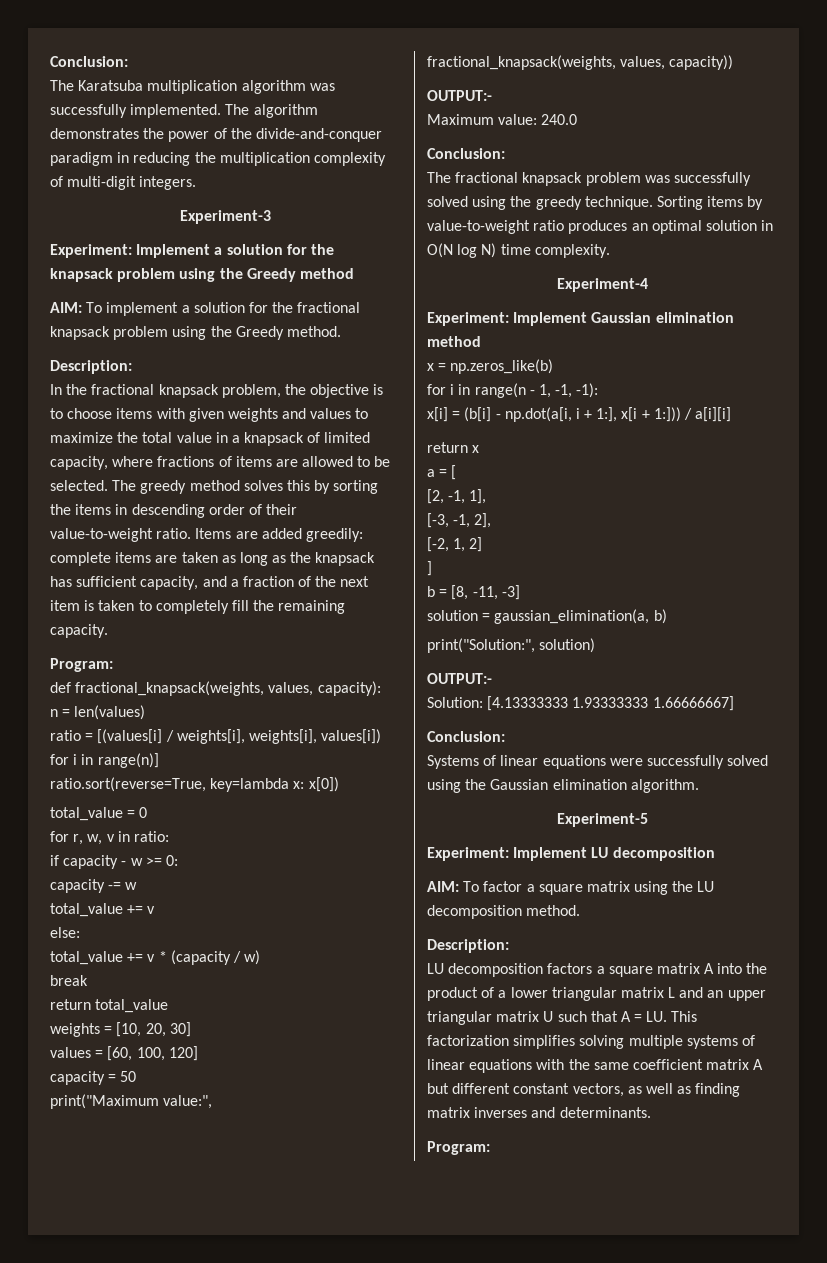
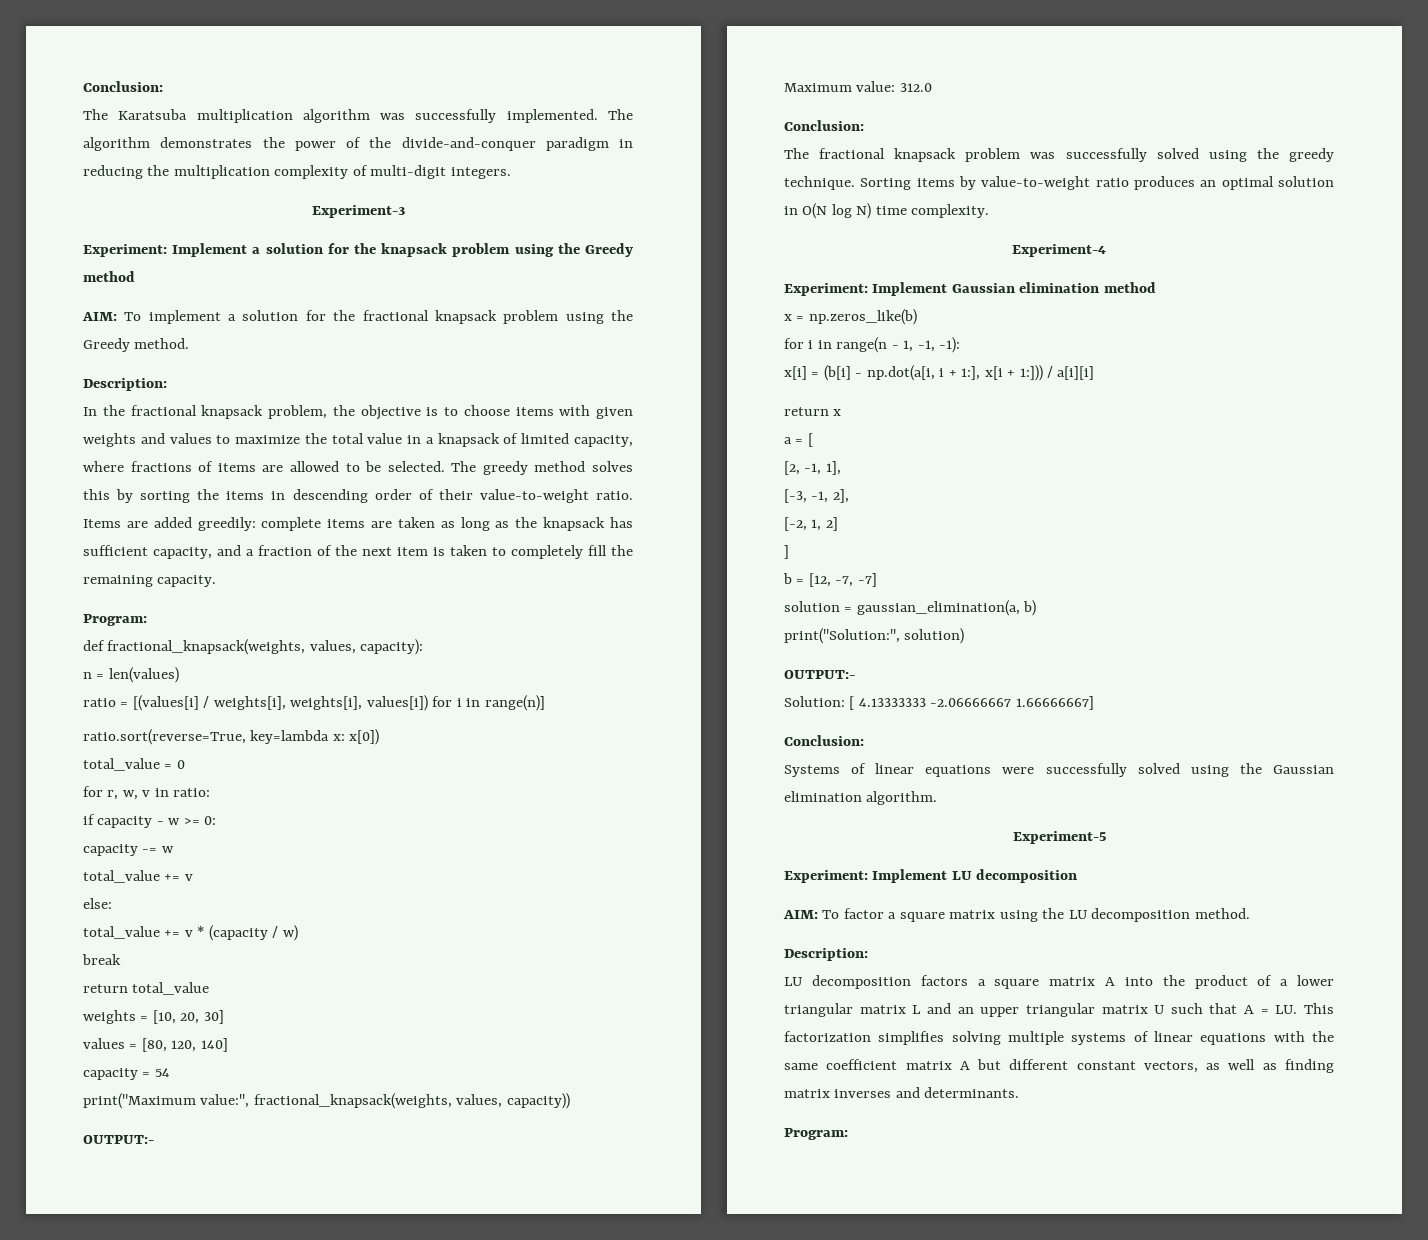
- values = [60, 100, 120]
+ values = [80, 120, 140]
- capacity = 50
+ capacity = 54
- Maximum value: 240.0
+ Maximum value: 312.0
- b = [8, -11, -3]
+ b = [12, -7, -7]
- Solution: [4.13333333 1.93333333 1.66666667]
+ Solution: [ 4.13333333 -2.06666667 1.66666667]

